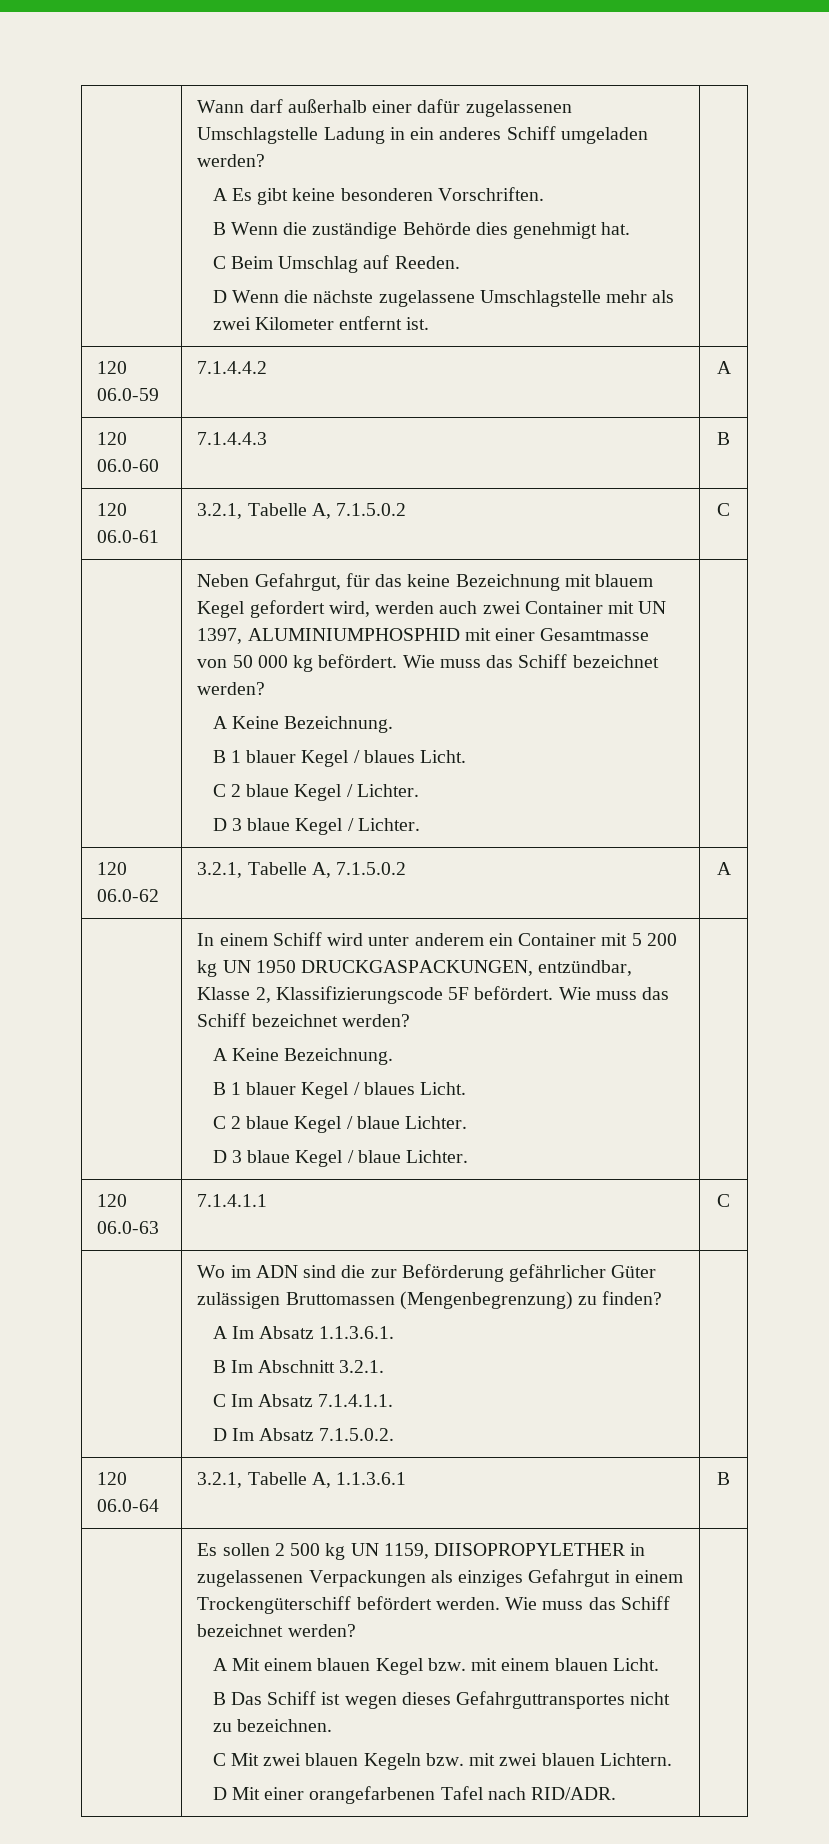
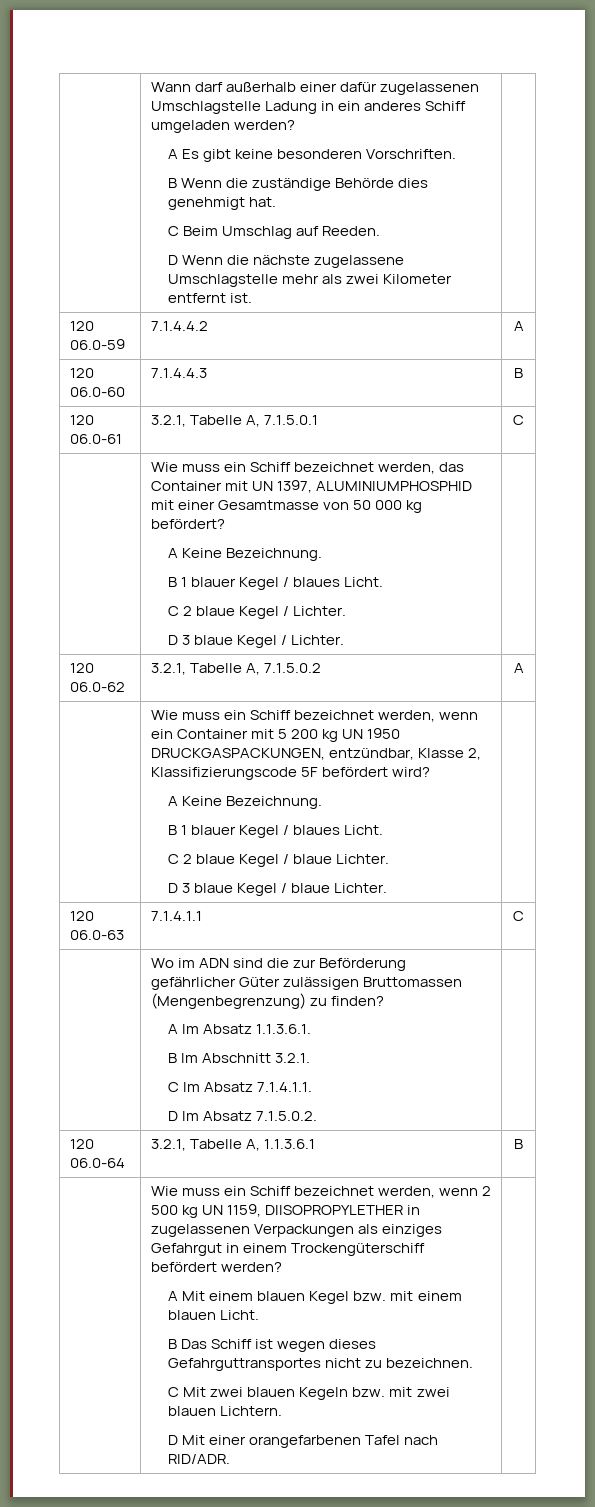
- 120 06.0-61 | 3.2.1, Tabelle A, 7.1.5.0.2 | C
- | Neben Gefahrgut, für das keine Bezeichnung mit blauem Kegel gefordert wird, werden auch zwei Container mit UN 1397, ALUMINIUMPHOSPHID mit einer Gesamtmasse von 50 000 kg befördert. Wie muss das Schiff bezeichnet werden?
+ 120 06.0-61 | 3.2.1, Tabelle A, 7.1.5.0.1 | C
+ | Wie muss ein Schiff bezeichnet werden, das Container mit UN 1397, ALUMINIUMPHOSPHID mit einer Gesamtmasse von 50 000 kg befördert?
- In einem Schiff wird unter anderem ein Container mit 5 200 kg UN 1950 DRUCKGASPACKUNGEN, entzündbar, Klasse 2, Klassifizierungscode 5F befördert. Wie muss das Schiff bezeichnet werden?
+ Wie muss ein Schiff bezeichnet werden, wenn ein Container mit 5 200 kg UN 1950 DRUCKGASPACKUNGEN, entzündbar, Klasse 2, Klassifizierungscode 5F befördert wird?
- Es sollen 2 500 kg UN 1159, DIISOPROPYLETHER in zugelassenen Verpackungen als einziges Gefahrgut in einem Trockengüterschiff befördert werden. Wie muss das Schiff bezeichnet werden?
+ Wie muss ein Schiff bezeichnet werden, wenn 2 500 kg UN 1159, DIISOPROPYLETHER in zugelassenen Verpackungen als einziges Gefahrgut in einem Trockengüterschiff befördert werden?

